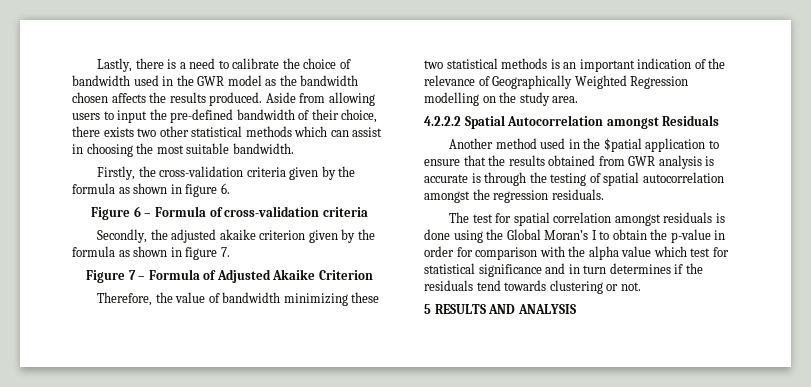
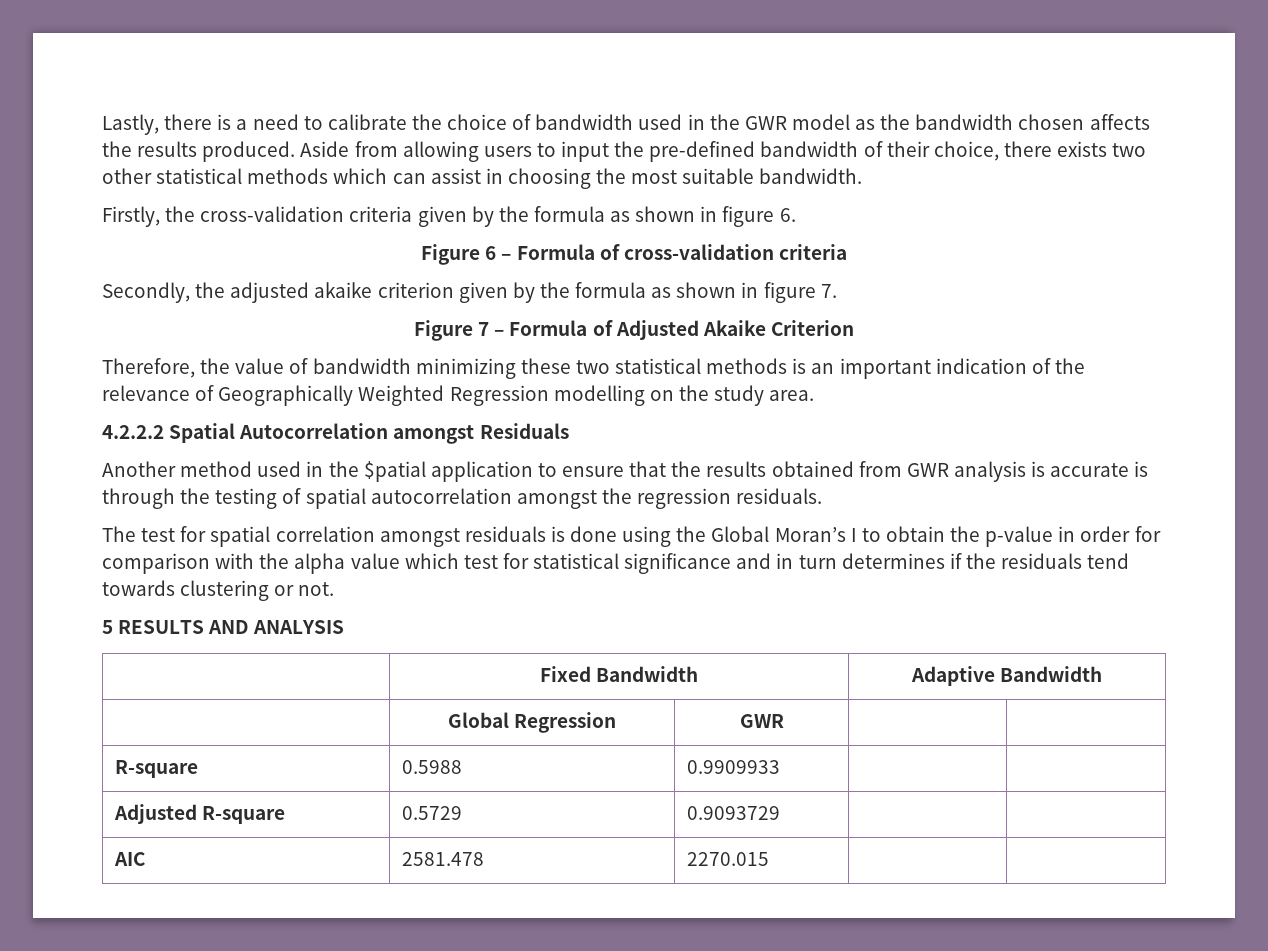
+ | Fixed Bandwidth | Adaptive Bandwidth
+ | Global Regression | GWR | |
+ R-square | 0.5988 | 0.9909933 | |
+ Adjusted R-square | 0.5729 | 0.9093729 | |
+ AIC | 2581.478 | 2270.015 | |

